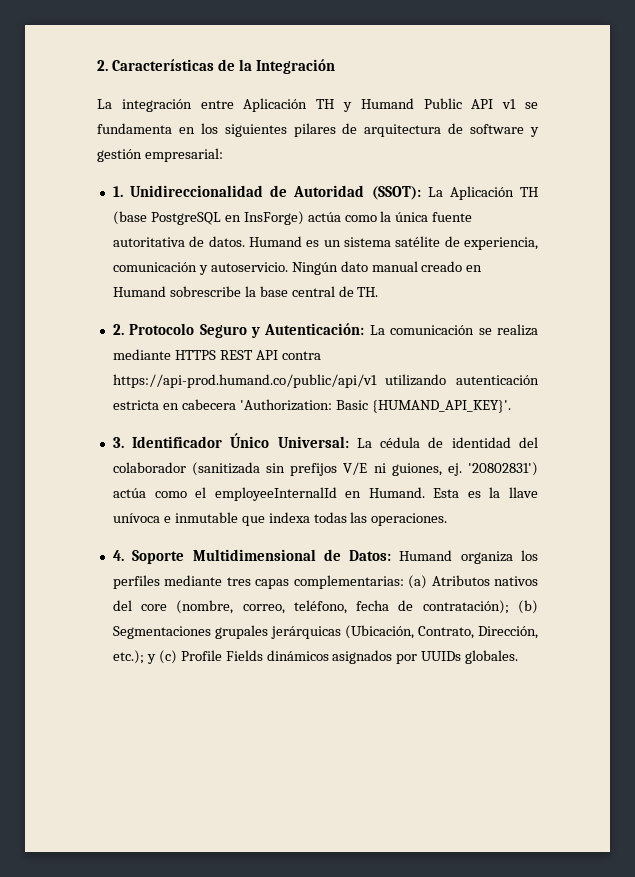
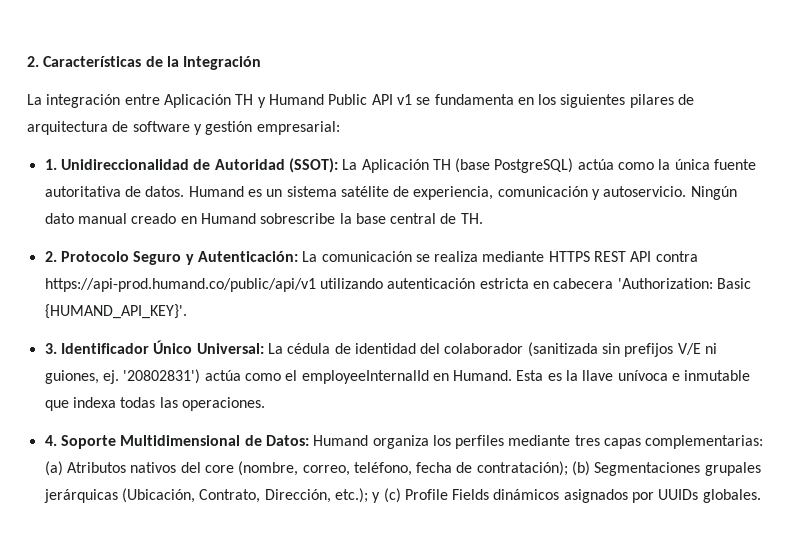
- 1. Unidireccionalidad de Autoridad (SSOT): La Aplicación TH (base PostgreSQL en InsForge) actúa como la única fuente autoritativa de datos.
+ 1. Unidireccionalidad de Autoridad (SSOT): La Aplicación TH (base PostgreSQL) actúa como la única fuente autoritativa de datos.

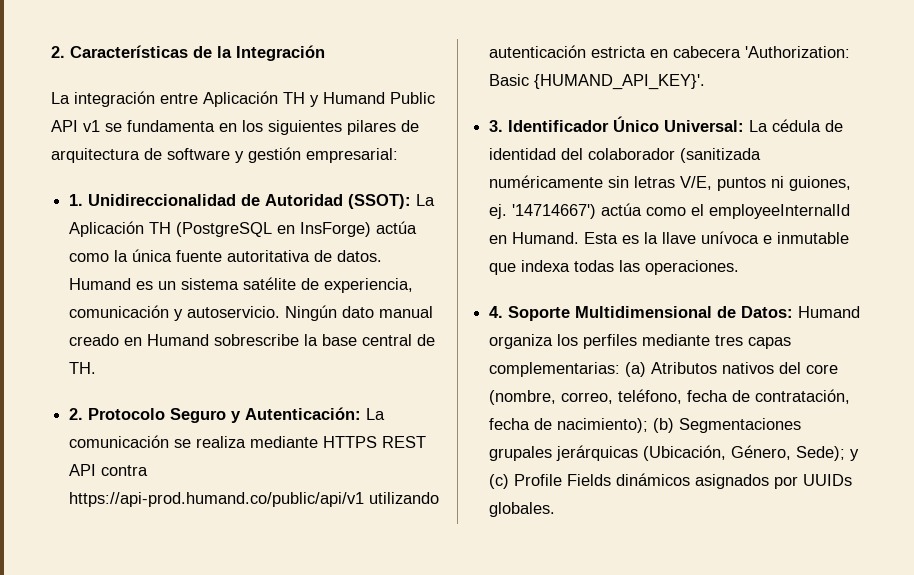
- 1. Unidireccionalidad de Autoridad (SSOT): La Aplicación TH (base PostgreSQL) actúa como la única fuente autoritativa de datos.
+ 1. Unidireccionalidad de Autoridad (SSOT): La Aplicación TH (PostgreSQL en InsForge) actúa como la única fuente autoritativa de datos.
- 3. Identificador Único Universal: La cédula de identidad del colaborador (sanitizada sin prefijos V/E ni guiones, ej.
+ 3. Identificador Único Universal: La cédula de identidad del colaborador (sanitizada numéricamente sin letras V/E, puntos ni guiones, ej.
- '20802831') actúa como el employeeInternalId en Humand.
+ '14714667') actúa como el employeeInternalId en Humand.
- 4. Soporte Multidimensional de Datos: Humand organiza los perfiles mediante tres capas complementarias: (a) Atributos nativos del core (nombre, correo, teléfono, fecha de contratación); (b) Segmentaciones grupales jerárquicas (Ubicación, Contrato, Dirección, etc.); y (c) Profile Fields dinámicos asignados por UUIDs globales.
+ 4. Soporte Multidimensional de Datos: Humand organiza los perfiles mediante tres capas complementarias: (a) Atributos nativos del core (nombre, correo, teléfono, fecha de contratación, fecha de nacimiento); (b) Segmentaciones grupales jerárquicas (Ubicación, Género, Sede); y (c) Profile Fields dinámicos asignados por UUIDs globales.

